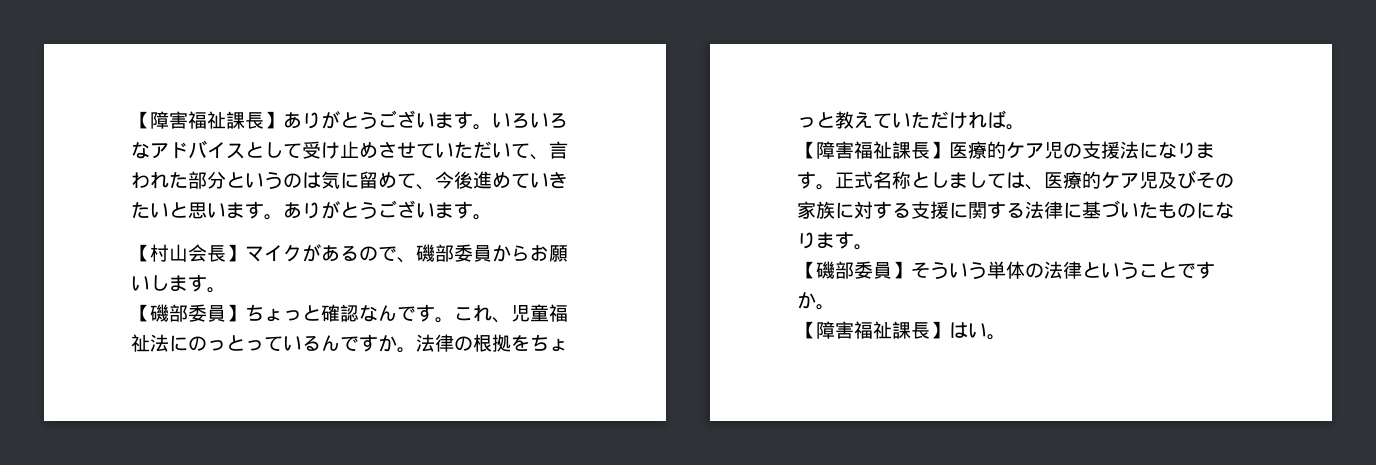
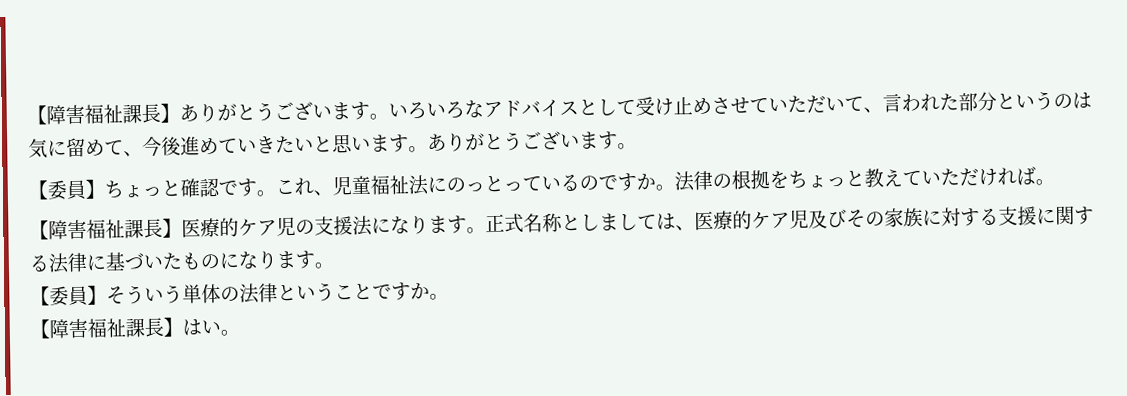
- 【村山会長】マイクがあるので、磯部委員からお願いします。
- 【磯部委員】ちょっと確認なんです。
+ 【委員】ちょっと確認です。
- これ、児童福祉法にのっとっているんですか。
+ これ、児童福祉法にのっとっているのですか。
- 【磯部委員】そういう単体の法律ということですか。
+ 【委員】そういう単体の法律ということですか。

